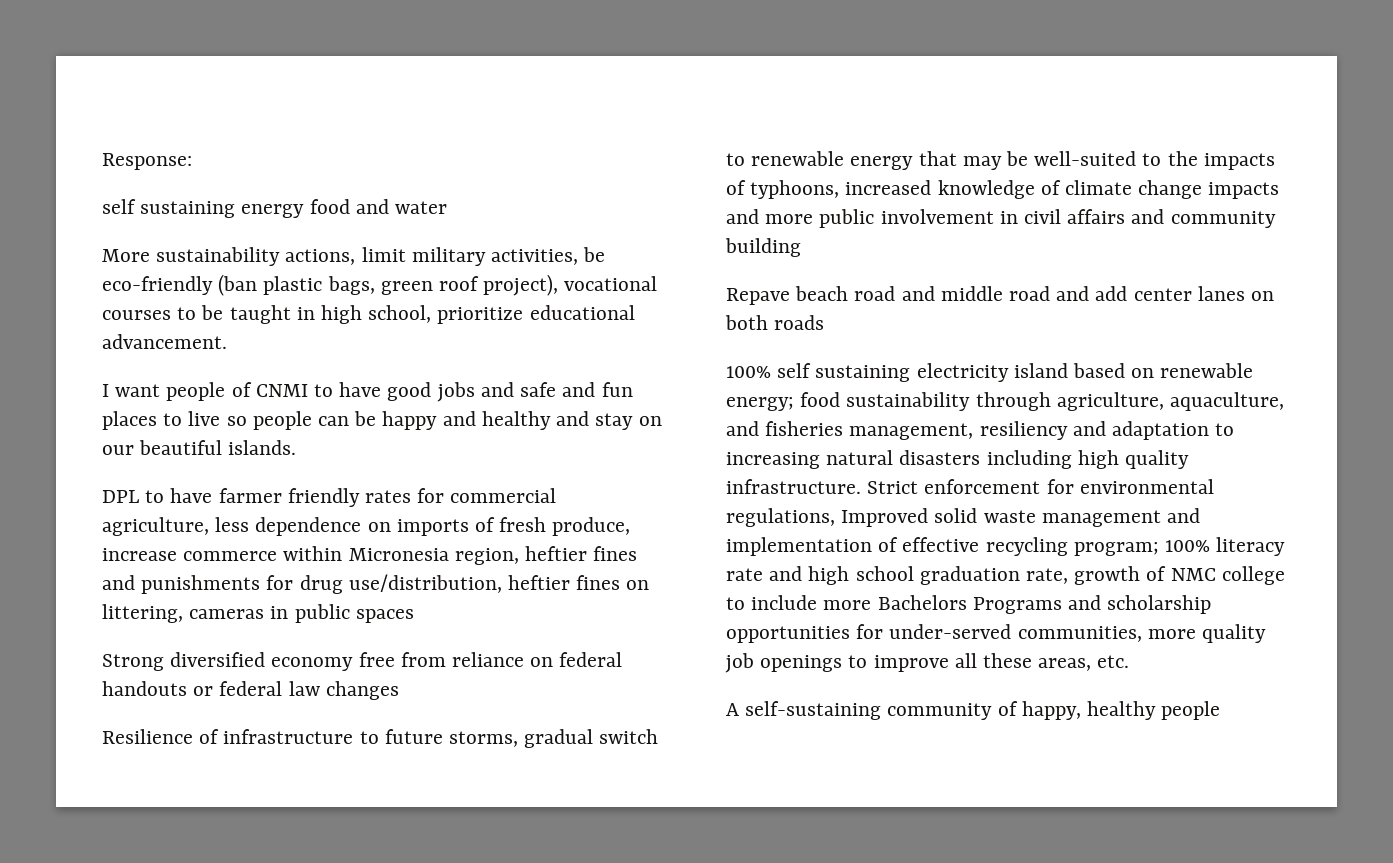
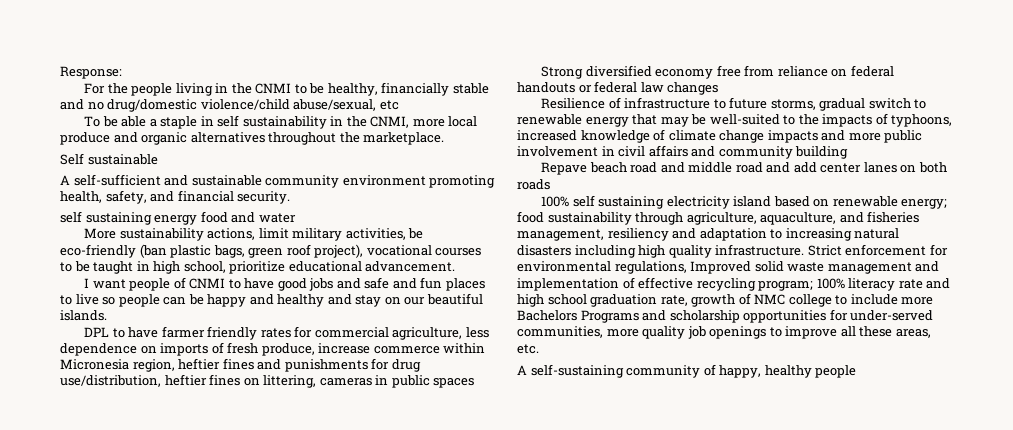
+ For the people living in the CNMI to be healthy, financially stable and no drug/domestic violence/child abuse/sexual, etc
+ To be able a staple in self sustainability in the CNMI, more local produce and organic alternatives throughout the marketplace.
+ Self sustainable
+ A self-sufficient and sustainable community environment promoting health, safety, and financial security.

